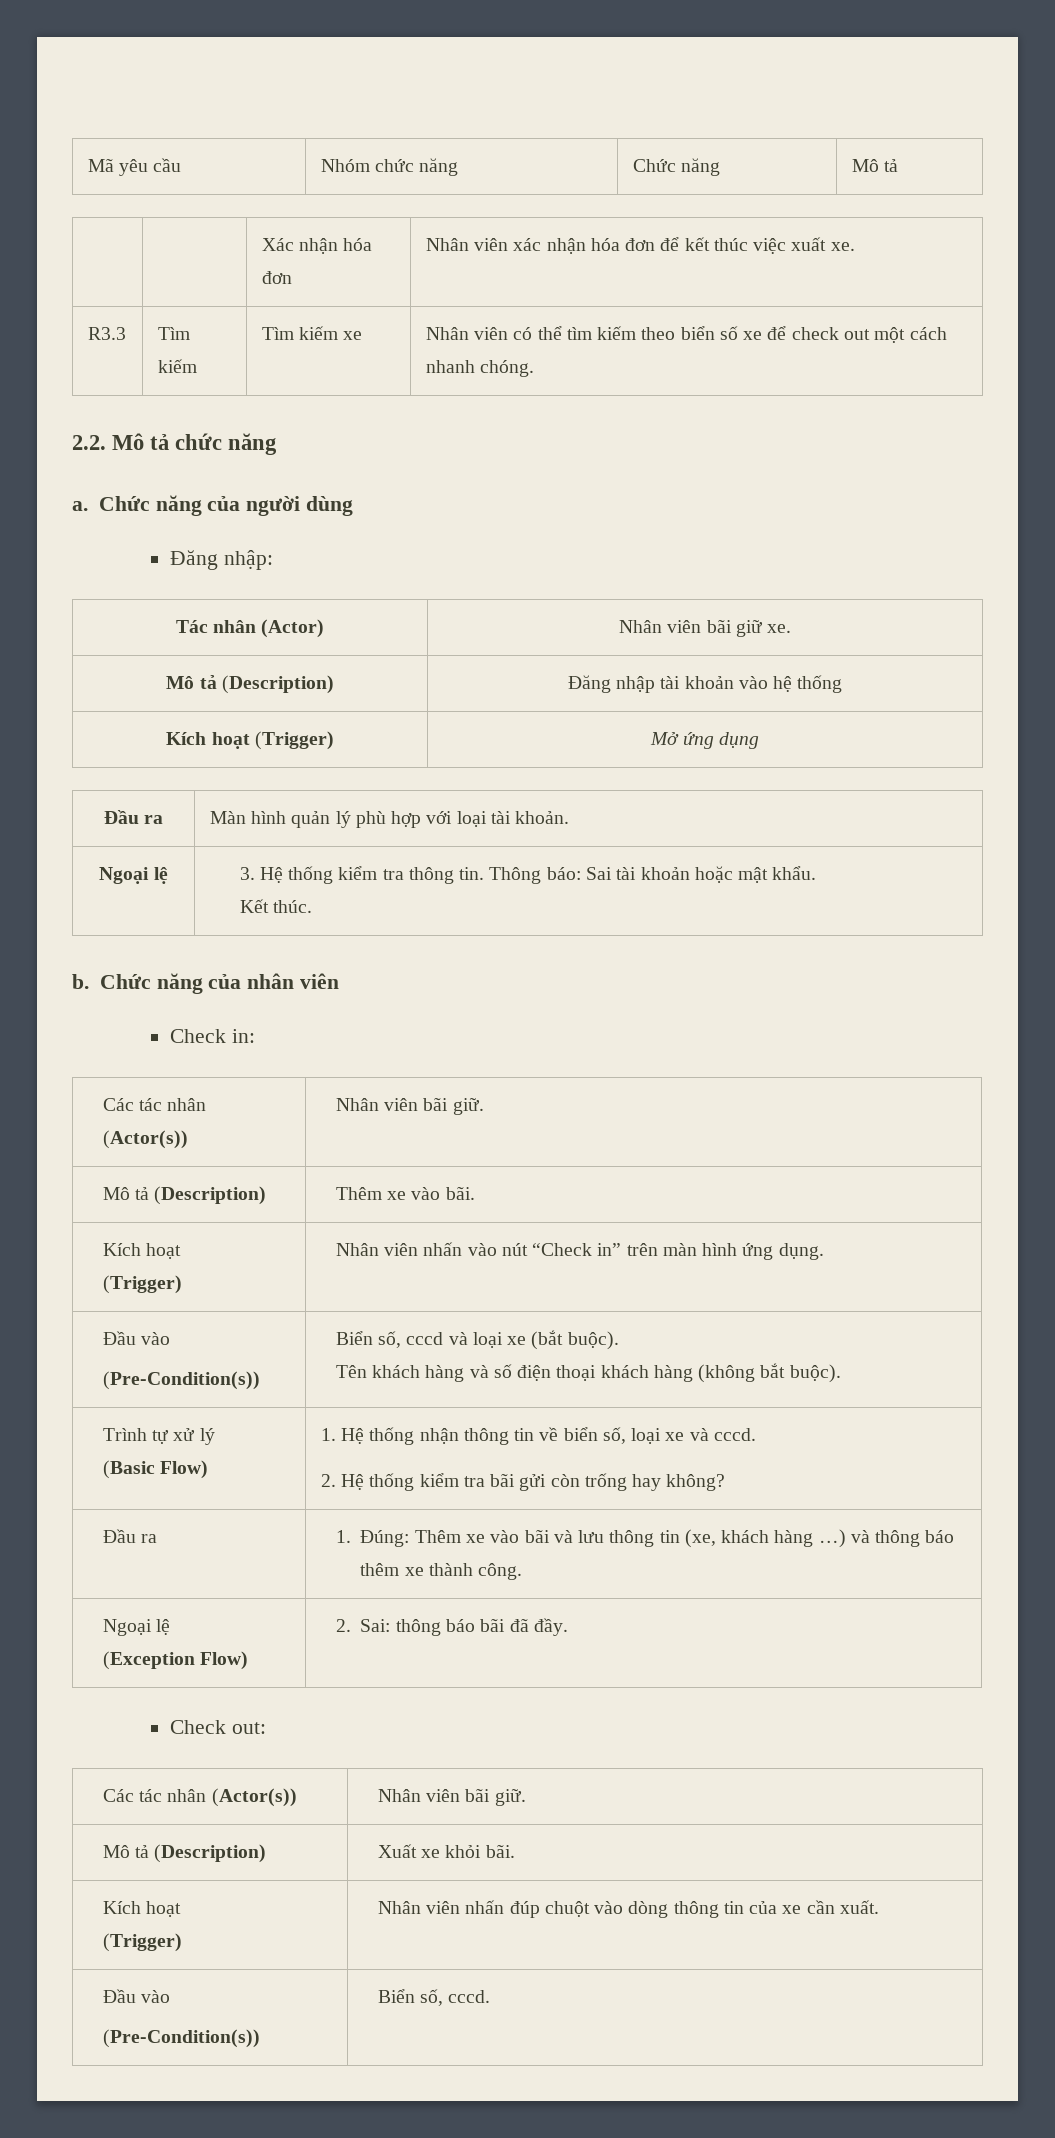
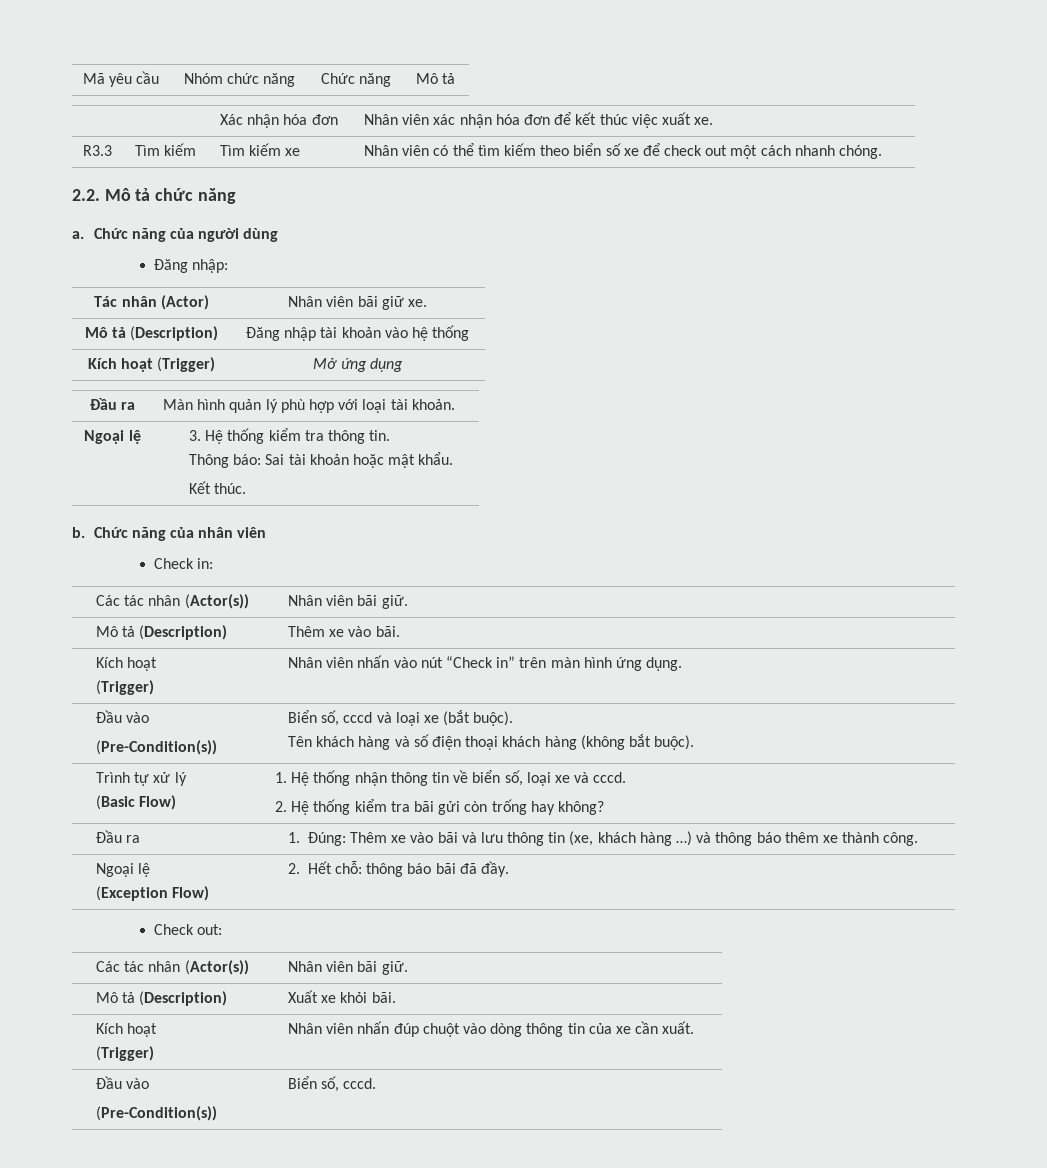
- Ngoại lệ | 3. Hệ thống kiểm tra thông tin. Thông báo: Sai tài khoản hoặc mật khẩu.
+ Ngoại lệ | 3. Hệ thống kiểm tra thông tin.
+ Thông báo: Sai tài khoản hoặc mật khẩu.
  Đầu ra | 1. Đúng: Thêm xe vào bãi và lưu thông tin (xe, khách hàng …) và thông báo thêm xe thành công.
  Ngoại lệ
- (Exception Flow) | 2. Sai: thông báo bãi đã đầy.
+ (Exception Flow) | 2. Hết chỗ: thông báo bãi đã đầy.

